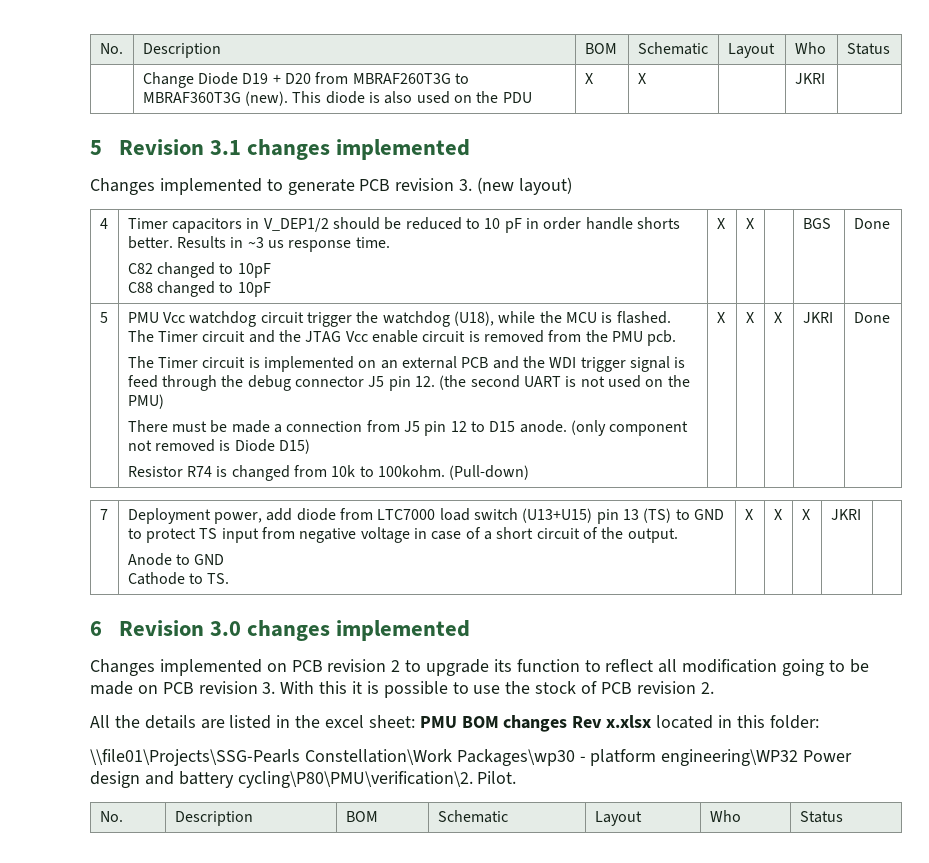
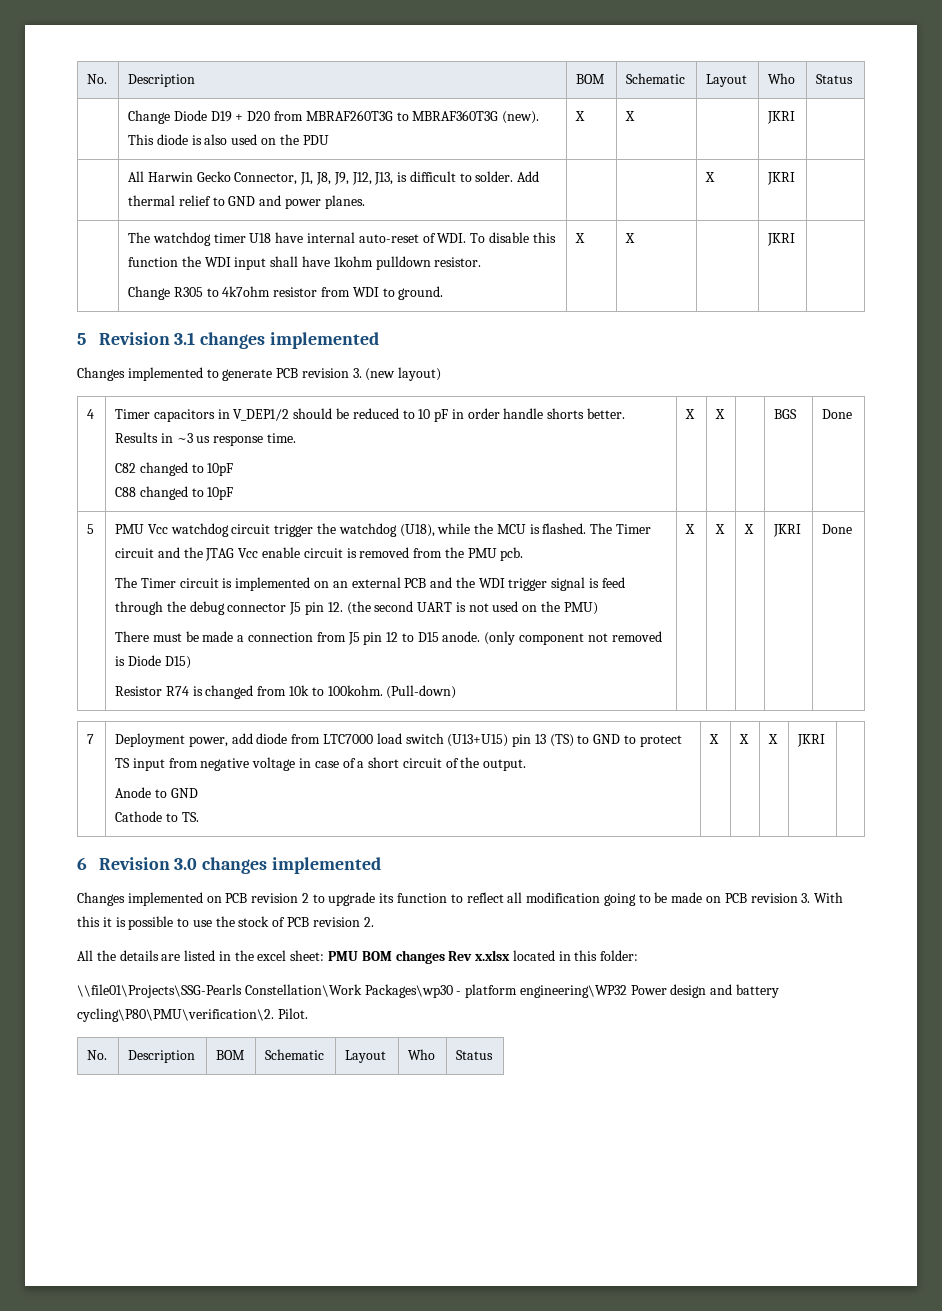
+ | All Harwin Gecko Connector, J1, J8, J9, J12, J13, is difficult to solder. Add thermal relief to GND and power planes. | | | X | JKRI |
+ | The watchdog timer U18 have internal auto-reset of WDI. To disable this function the WDI input shall have 1kohm pulldown resistor.
+ Change R305 to 4k7ohm resistor from WDI to ground. | X | X | | JKRI |

